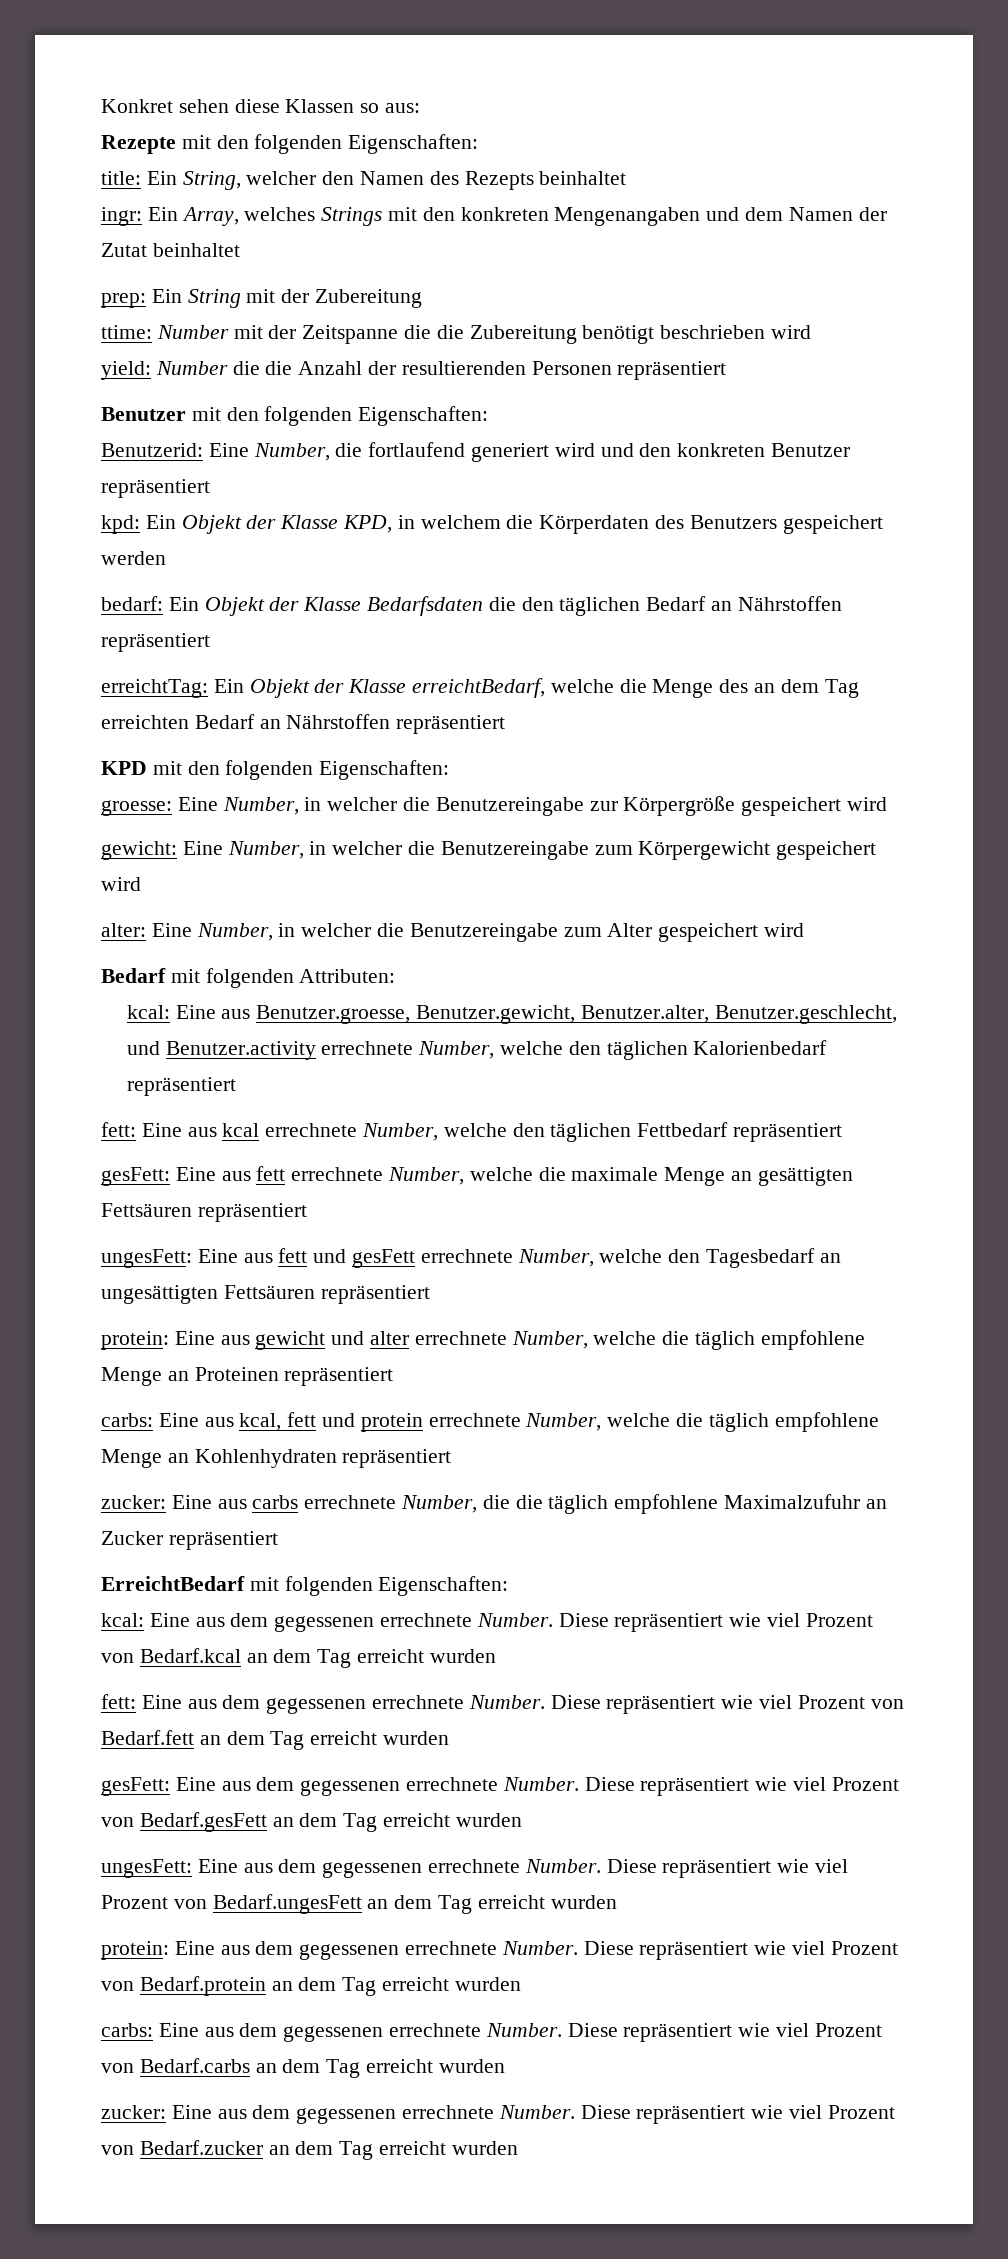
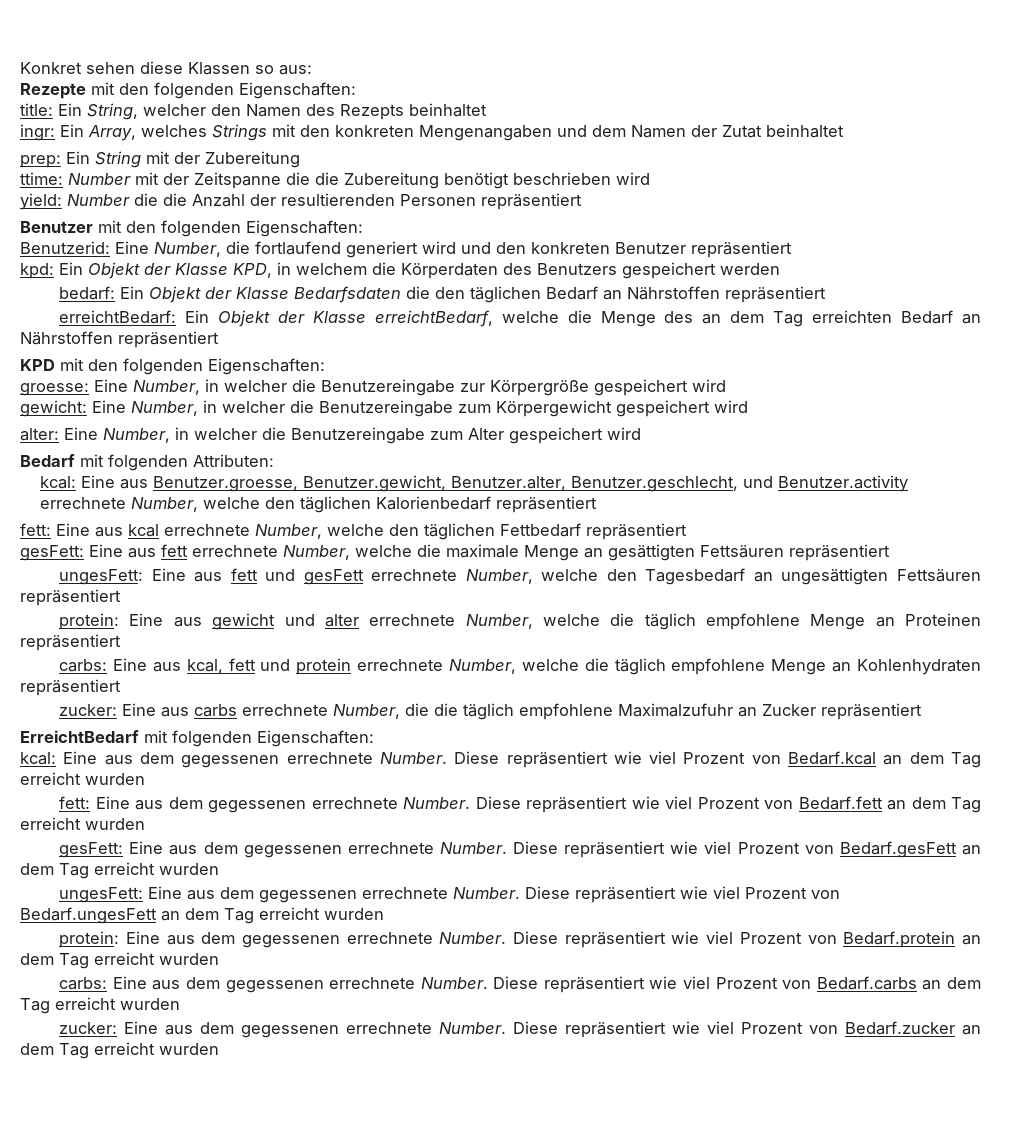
- erreichtTag: Ein Objekt der Klasse erreichtBedarf, welche die Menge des an dem Tag erreichten Bedarf an Nährstoffen repräsentiert
+ erreichtBedarf: Ein Objekt der Klasse erreichtBedarf, welche die Menge des an dem Tag erreichten Bedarf an Nährstoffen repräsentiert

